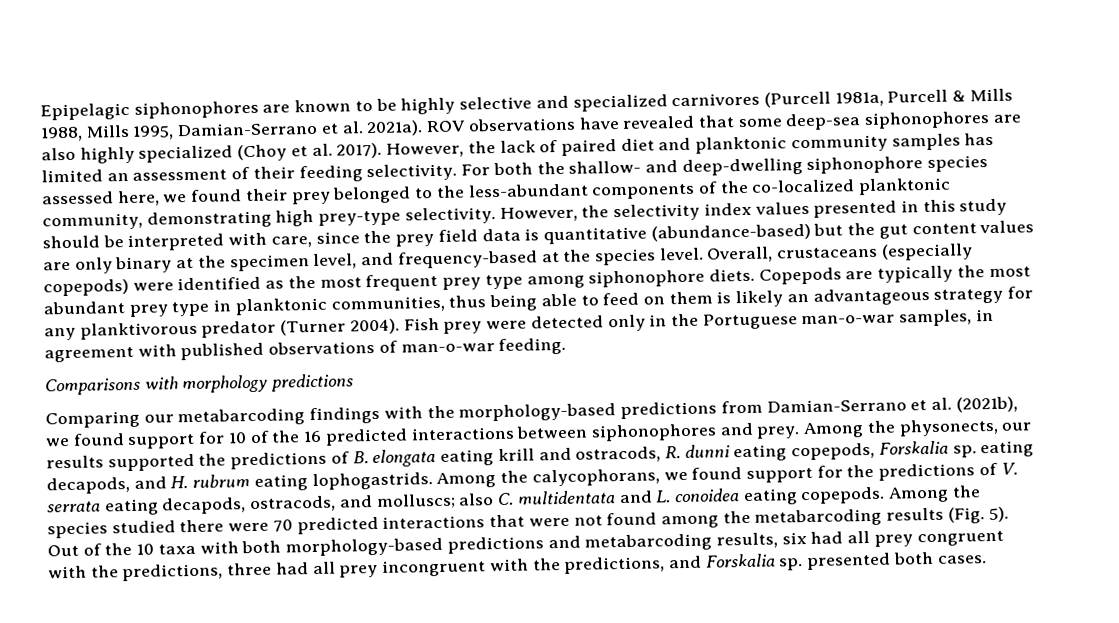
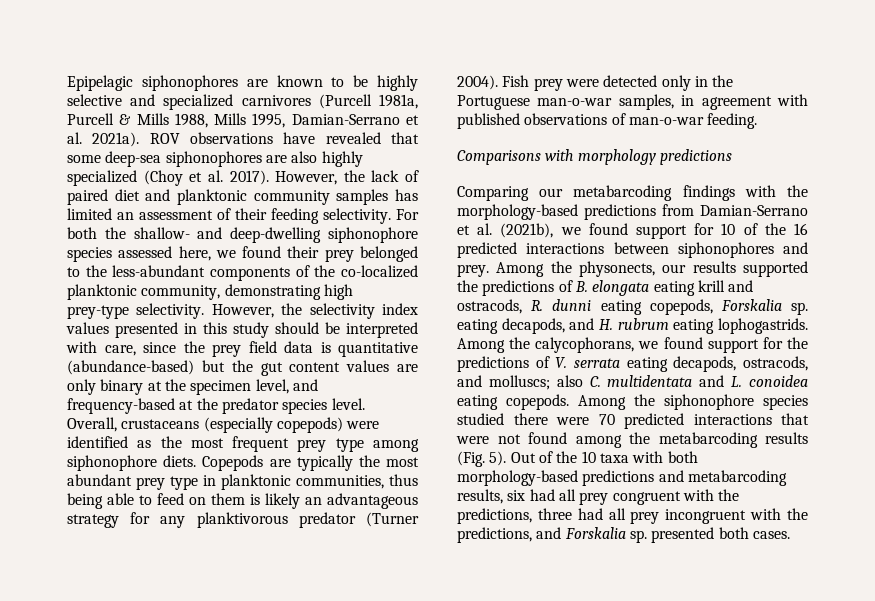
- However, the selectivity index values presented in this study should be interpreted with care, since the prey field data is quantitative (abundance-based) but the gut content values are only binary at the specimen level, and frequency-based at the species level.
+ However, the selectivity index values presented in this study should be interpreted with care, since the prey field data is quantitative (abundance-based) but the gut content values are only binary at the specimen level, and frequency-based at the predator species level.
- Among the species studied there were 70 predicted interactions that were not found among the metabarcoding results (Fig. 5).
+ Among the siphonophore species studied there were 70 predicted interactions that were not found among the metabarcoding results (Fig. 5).

